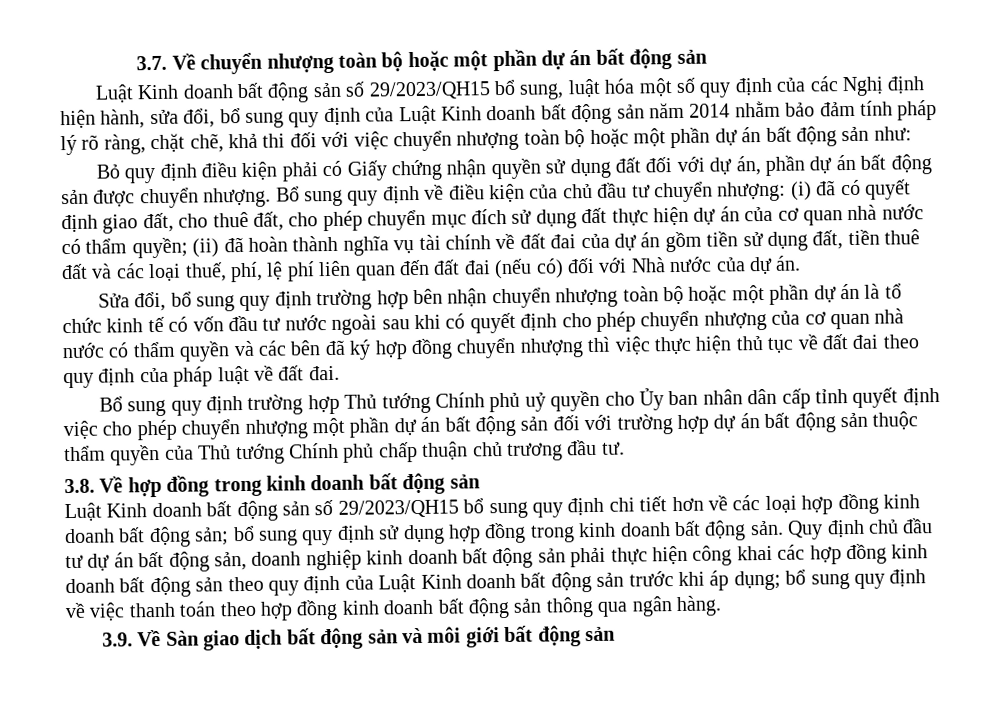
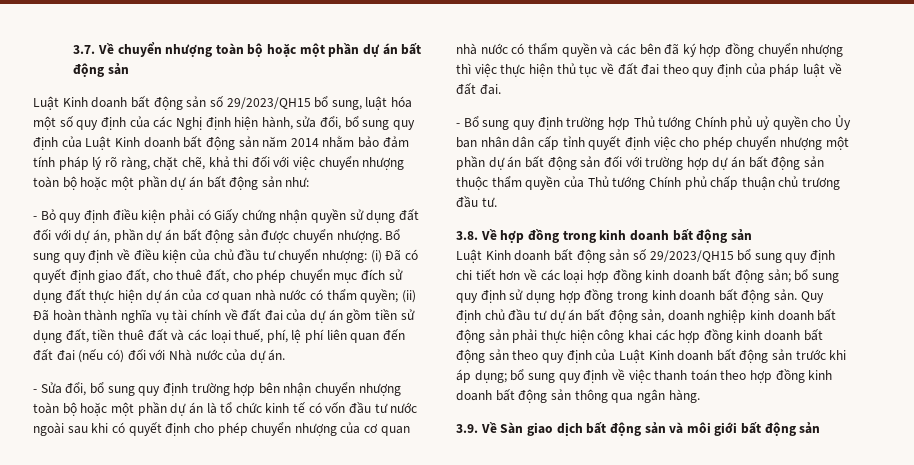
- Bỏ quy định điều kiện phải có Giấy chứng nhận quyền sử dụng đất đối với dự án, phần dự án bất động sản được chuyển nhượng.
+ - Bỏ quy định điều kiện phải có Giấy chứng nhận quyền sử dụng đất đối với dự án, phần dự án bất động sản được chuyển nhượng.
- (i) đã có quyết định giao đất, cho thuê đất, cho phép chuyển mục đích sử dụng đất thực hiện dự án của cơ quan nhà nước có thẩm quyền;
+ (i) Đã có quyết định giao đất, cho thuê đất, cho phép chuyển mục đích sử dụng đất thực hiện dự án của cơ quan nhà nước có thẩm quyền;
- (ii) đã hoàn thành nghĩa vụ tài chính về đất đai của dự án gồm tiền sử dụng đất, tiền thuê đất và các loại thuế, phí, lệ phí liên quan đến đất đai (nếu có) đối với Nhà nước của dự án.
+ (ii) Đã hoàn thành nghĩa vụ tài chính về đất đai của dự án gồm tiền sử dụng đất, tiền thuê đất và các loại thuế, phí, lệ phí liên quan đến đất đai (nếu có) đối với Nhà nước của dự án.
- Sửa đổi, bổ sung quy định trường hợp bên nhận chuyển nhượng toàn bộ hoặc một phần dự án là tổ chức kinh tế có vốn đầu tư nước ngoài sau khi có quyết định cho phép chuyển nhượng của cơ quan nhà nước có thẩm quyền và các bên đã ký hợp đồng chuyển nhượng thì việc thực hiện thủ tục về đất đai theo quy định của pháp luật về đất đai.
+ - Sửa đổi, bổ sung quy định trường hợp bên nhận chuyển nhượng toàn bộ hoặc một phần dự án là tổ chức kinh tế có vốn đầu tư nước ngoài sau khi có quyết định cho phép chuyển nhượng của cơ quan nhà nước có thẩm quyền và các bên đã ký hợp đồng chuyển nhượng thì việc thực hiện thủ tục về đất đai theo quy định của pháp luật về đất đai.
- Bổ sung quy định trường hợp Thủ tướng Chính phủ uỷ quyền cho Ủy ban nhân dân cấp tỉnh quyết định việc cho phép chuyển nhượng một phần dự án bất động sản đối với trường hợp dự án bất động sản thuộc thẩm quyền của Thủ tướng Chính phủ chấp thuận chủ trương đầu tư.
+ - Bổ sung quy định trường hợp Thủ tướng Chính phủ uỷ quyền cho Ủy ban nhân dân cấp tỉnh quyết định việc cho phép chuyển nhượng một phần dự án bất động sản đối với trường hợp dự án bất động sản thuộc thẩm quyền của Thủ tướng Chính phủ chấp thuận chủ trương đầu tư.

